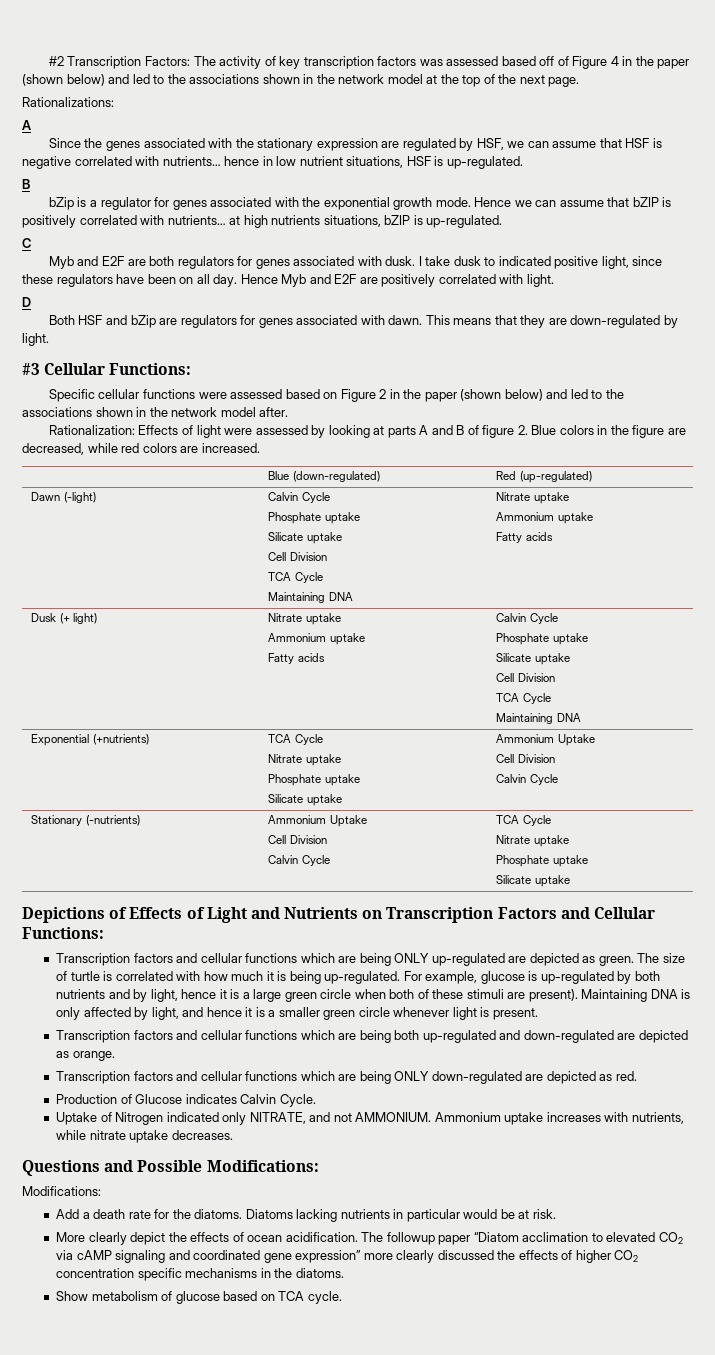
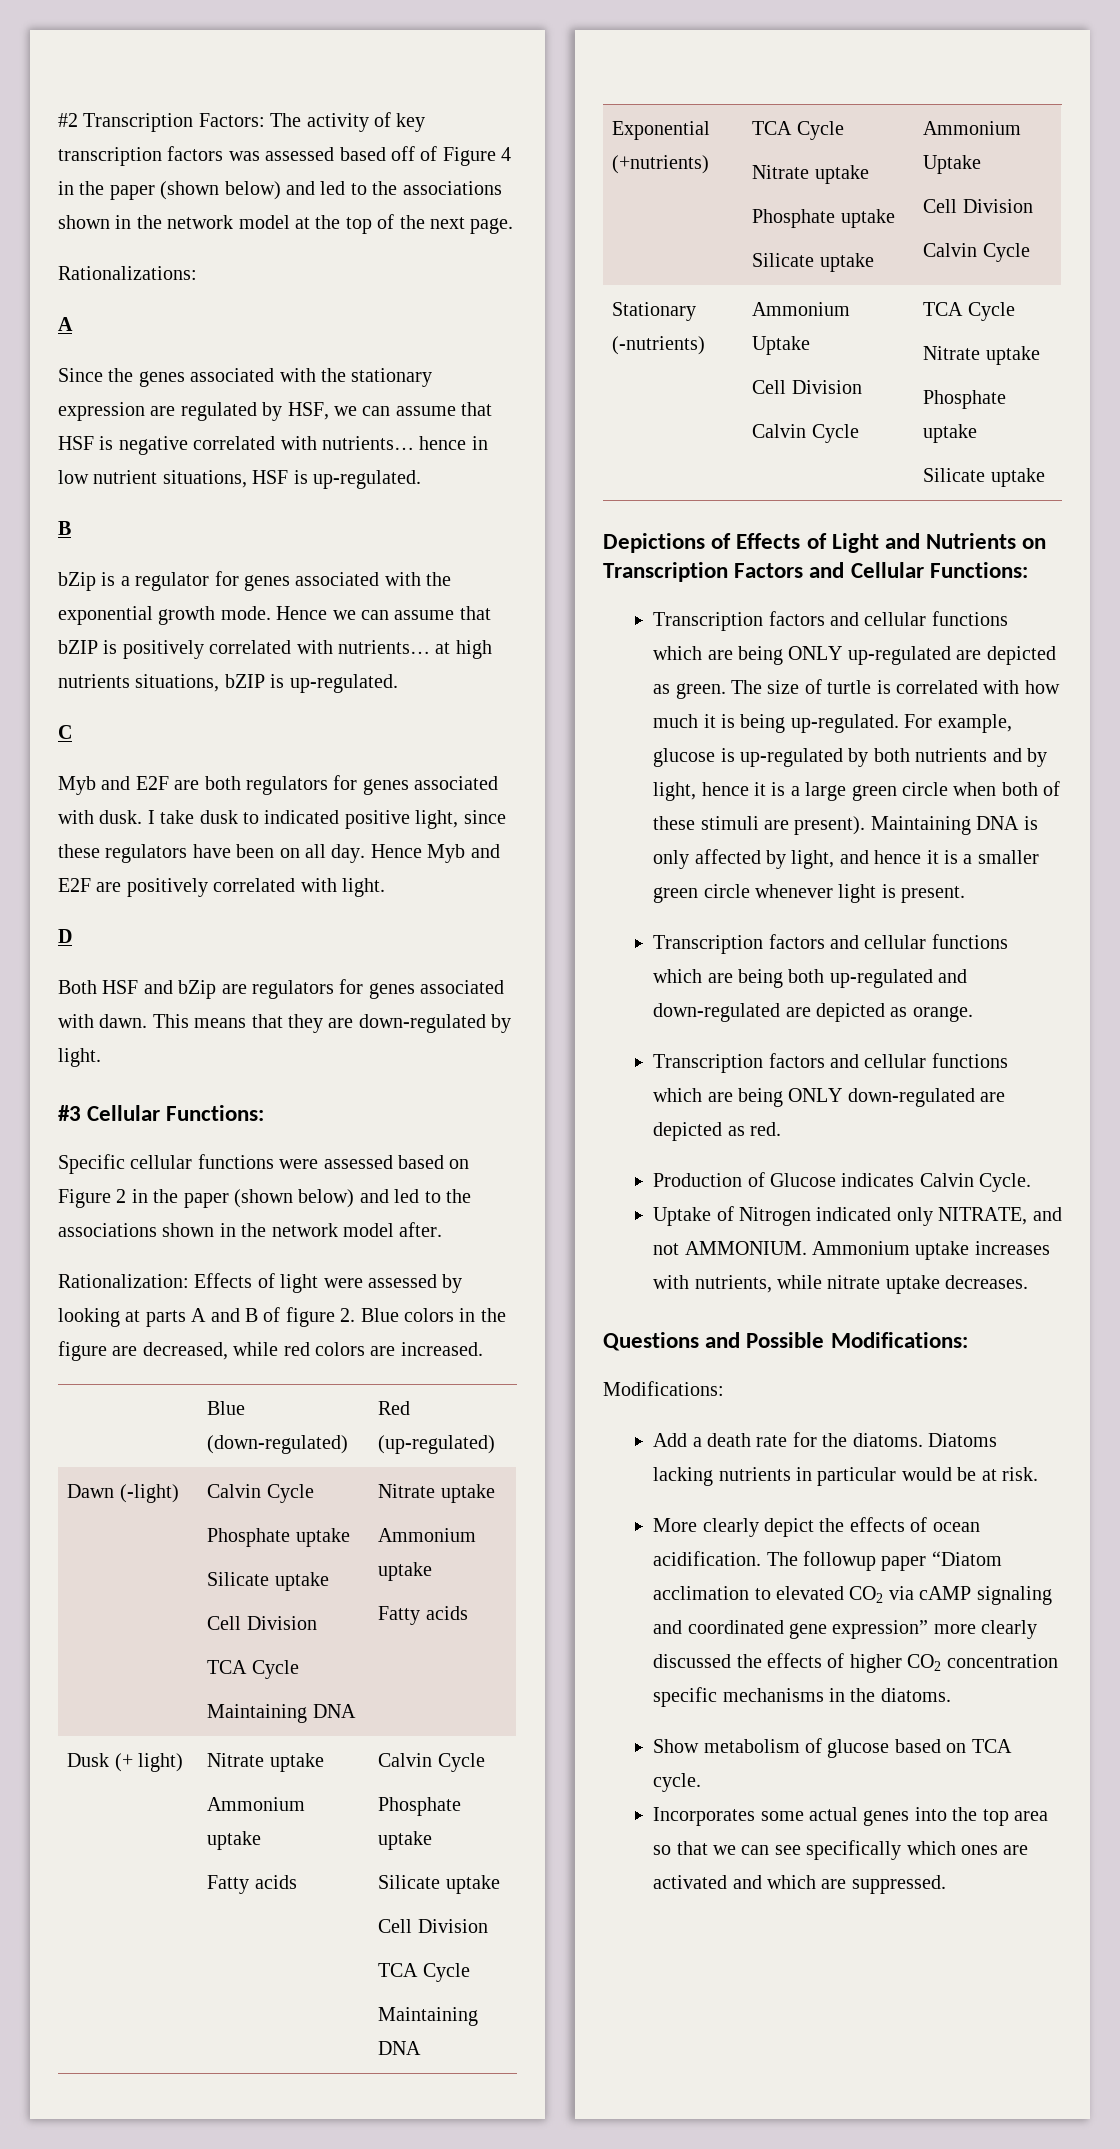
+ Incorporates some actual genes into the top area so that we can see specifically which ones are activated and which are suppressed.

